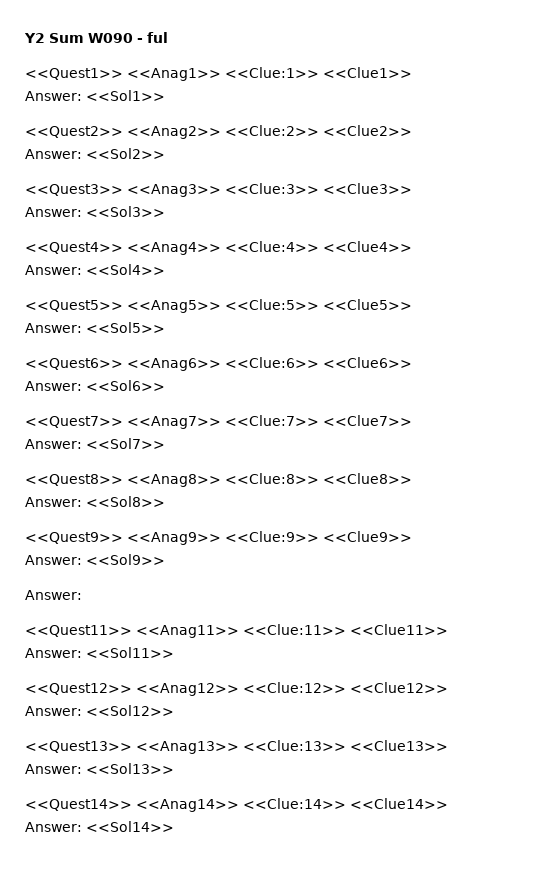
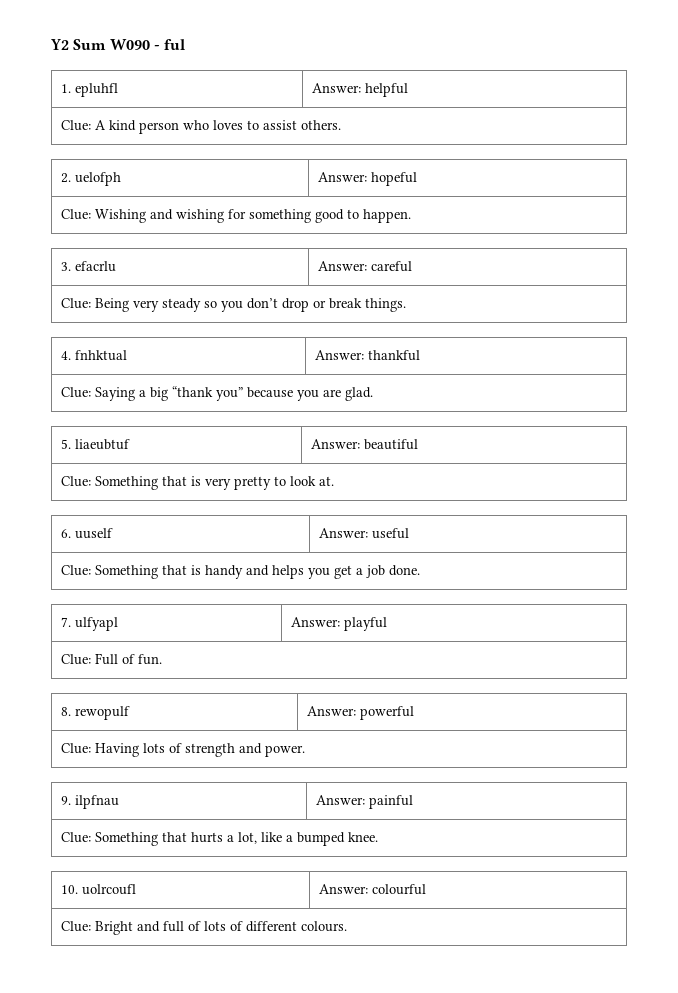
- <<Quest1>> <<Anag1>> <<Clue:1>> <<Clue1>>
- Answer: <<Sol1>>
- <<Quest2>> <<Anag2>> <<Clue:2>> <<Clue2>>
- Answer: <<Sol2>>
- <<Quest3>> <<Anag3>> <<Clue:3>> <<Clue3>>
- Answer: <<Sol3>>
- <<Quest4>> <<Anag4>> <<Clue:4>> <<Clue4>>
- Answer: <<Sol4>>
- <<Quest5>> <<Anag5>> <<Clue:5>> <<Clue5>>
- Answer: <<Sol5>>
- <<Quest6>> <<Anag6>> <<Clue:6>> <<Clue6>>
- Answer: <<Sol6>>
- <<Quest7>> <<Anag7>> <<Clue:7>> <<Clue7>>
- Answer: <<Sol7>>
- <<Quest8>> <<Anag8>> <<Clue:8>> <<Clue8>>
- Answer: <<Sol8>>
- <<Quest9>> <<Anag9>> <<Clue:9>> <<Clue9>>
- Answer: <<Sol9>>
- Answer:
- <<Quest11>> <<Anag11>> <<Clue:11>> <<Clue11>>
- Answer: <<Sol11>>
- <<Quest12>> <<Anag12>> <<Clue:12>> <<Clue12>>
- Answer: <<Sol12>>
- <<Quest13>> <<Anag13>> <<Clue:13>> <<Clue13>>
- Answer: <<Sol13>>
- <<Quest14>> <<Anag14>> <<Clue:14>> <<Clue14>>
- Answer: <<Sol14>>
+ 1. epluhfl | Answer: helpful
+ Clue: A kind person who loves to assist others.
+ 2. uelofph | Answer: hopeful
+ Clue: Wishing and wishing for something good to happen.
+ 3. efacrlu | Answer: careful
+ Clue: Being very steady so you don’t drop or break things.
+ 4. fnhktual | Answer: thankful
+ Clue: Saying a big “thank you” because you are glad.
+ 5. liaeubtuf | Answer: beautiful
+ Clue: Something that is very pretty to look at.
+ 6. uuself | Answer: useful
+ Clue: Something that is handy and helps you get a job done.
+ 7. ulfyapl | Answer: playful
+ Clue: Full of fun.
+ 8. rewopulf | Answer: powerful
+ Clue: Having lots of strength and power.
+ 9. ilpfnau | Answer: painful
+ Clue: Something that hurts a lot, like a bumped knee.
+ 10. uolrcoufl | Answer: colourful
+ Clue: Bright and full of lots of different colours.

